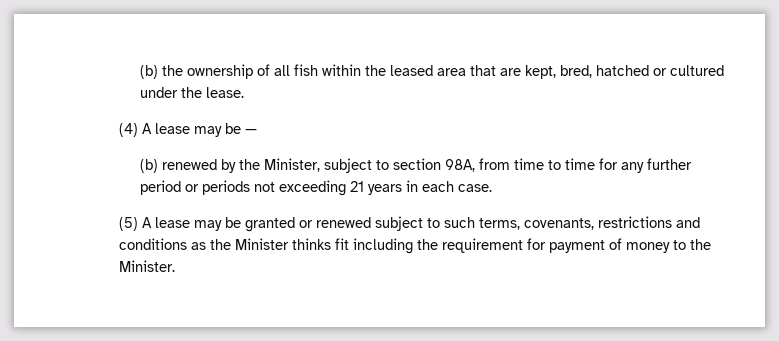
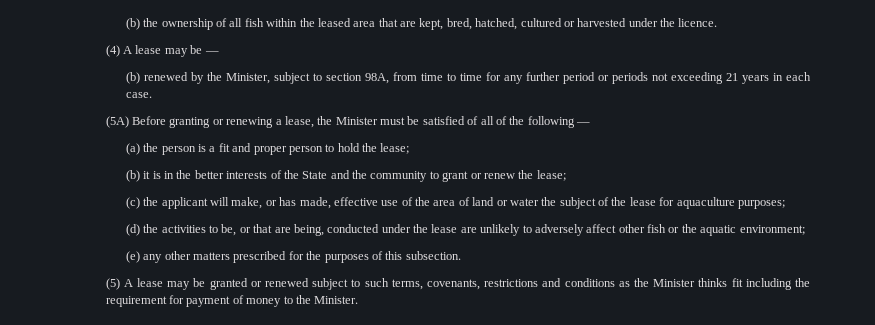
- (b) the ownership of all fish within the leased area that are kept, bred, hatched or cultured under the lease.
+ (b) the ownership of all fish within the leased area that are kept, bred, hatched, cultured or harvested under the licence.
+ (5A) Before granting or renewing a lease, the Minister must be satisfied of all of the following —
+ (a) the person is a fit and proper person to hold the lease;
+ (b) it is in the better interests of the State and the community to grant or renew the lease;
+ (c) the applicant will make, or has made, effective use of the area of land or water the subject of the lease for aquaculture purposes;
+ (d) the activities to be, or that are being, conducted under the lease are unlikely to adversely affect other fish or the aquatic environment;
+ (e) any other matters prescribed for the purposes of this subsection.

